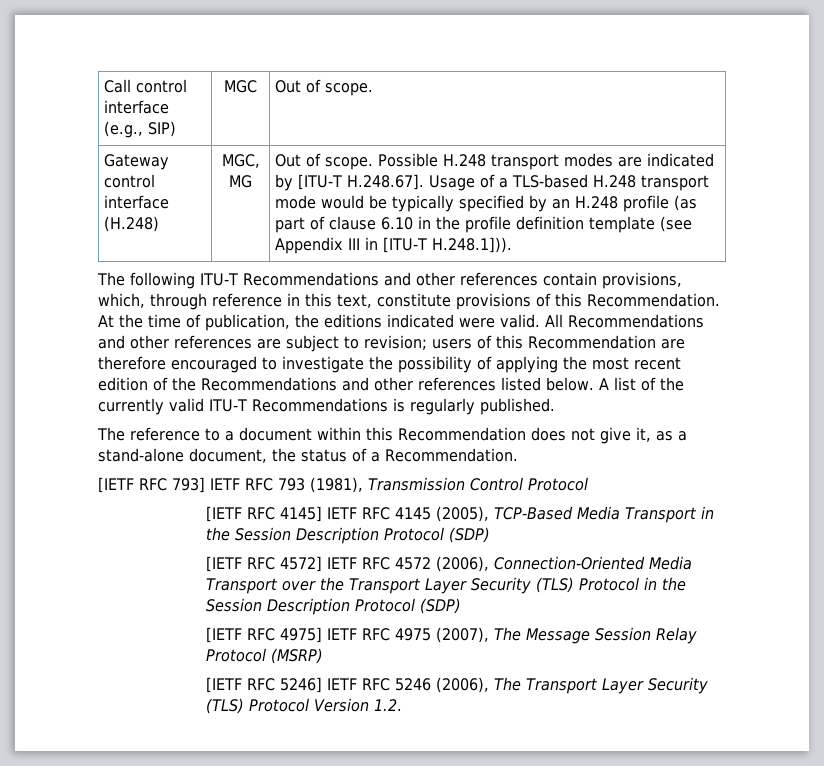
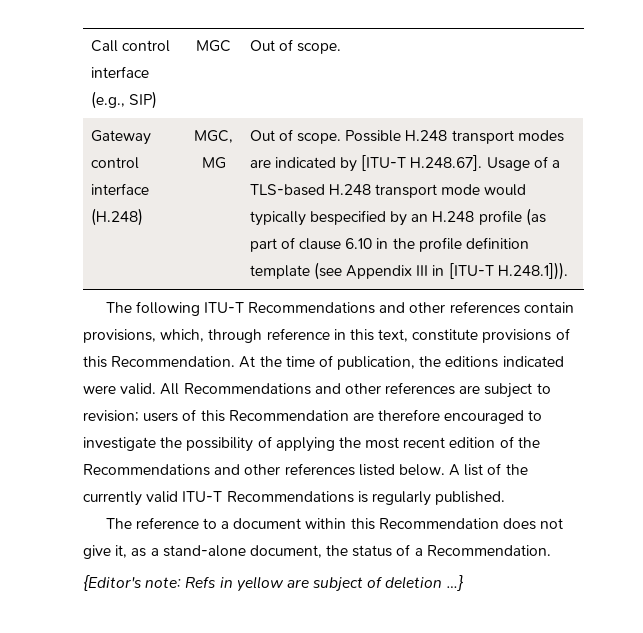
- Possible H.248 transport modes are indicated by [ITU-T H.248.67]. Usage of a TLS-based H.248 transport mode would be typically specified by an H.248 profile (as part of clause 6.10 in the profile definition template (see Appendix III in [ITU-T H.248.1])).
+ Possible H.248 transport modes are indicated by [ITU-T H.248.67]. Usage of a TLS-based H.248 transport mode would typically bespecified by an H.248 profile (as part of clause 6.10 in the profile definition template (see Appendix III in [ITU-T H.248.1])).
- [IETF RFC 793] IETF RFC 793 (1981), Transmission Control Protocol
- [IETF RFC 4145] IETF RFC 4145 (2005), TCP-Based Media Transport in the Session Description Protocol (SDP)
- [IETF RFC 4572] IETF RFC 4572 (2006), Connection-Oriented Media Transport over the Transport Layer Security (TLS) Protocol in the Session Description Protocol (SDP)
- [IETF RFC 4975] IETF RFC 4975 (2007), The Message Session Relay Protocol (MSRP)
- [IETF RFC 5246] IETF RFC 5246 (2006), The Transport Layer Security (TLS) Protocol Version 1.2.
+ {Editor's note: Refs in yellow are subject of deletion …}

